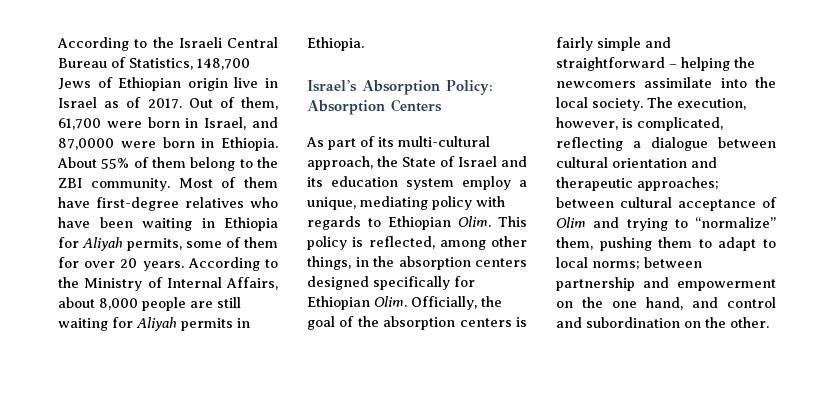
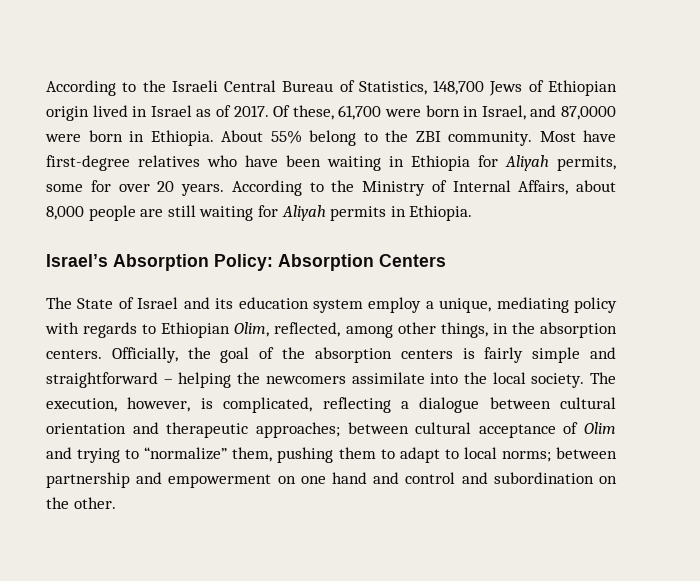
- According to the Israeli Central Bureau of Statistics, 148,700 Jews of Ethiopian origin live in Israel as of 2017.
+ According to the Israeli Central Bureau of Statistics, 148,700 Jews of Ethiopian origin lived in Israel as of 2017.
- Out of them, 61,700 were born in Israel, and 87,0000 were born in Ethiopia.
+ Of these, 61,700 were born in Israel, and 87,0000 were born in Ethiopia.
- About 55% of them belong to the ZBI community.
+ About 55% belong to the ZBI community.
- Most of them have first-degree relatives who have been waiting in Ethiopia for Aliyah permits, some of them for over 20 years.
+ Most have first-degree relatives who have been waiting in Ethiopia for Aliyah permits, some for over 20 years.
- As part of its multi-cultural approach, the State of Israel and its education system employ a unique, mediating policy with regards to Ethiopian Olim. This policy is reflected, among other things, in the absorption centers designed specifically for Ethiopian Olim.
+ The State of Israel and its education system employ a unique, mediating policy with regards to Ethiopian Olim, reflected, among other things, in the absorption centers.
- The execution, however, is complicated, reflecting a dialogue between cultural orientation and therapeutic approaches; between cultural acceptance of Olim and trying to “normalize” them, pushing them to adapt to local norms; between partnership and empowerment on the one hand, and control and subordination on the other.
+ The execution, however, is complicated, reflecting a dialogue between cultural orientation and therapeutic approaches; between cultural acceptance of Olim and trying to “normalize” them, pushing them to adapt to local norms; between partnership and empowerment on one hand and control and subordination on the other.

